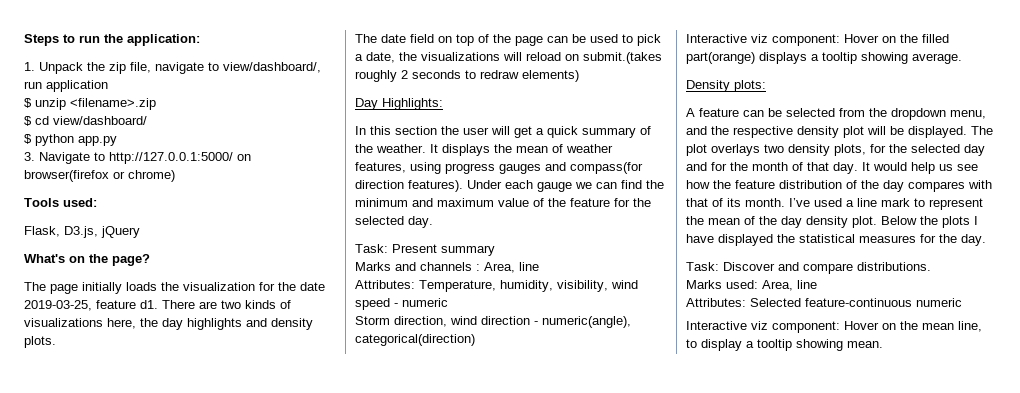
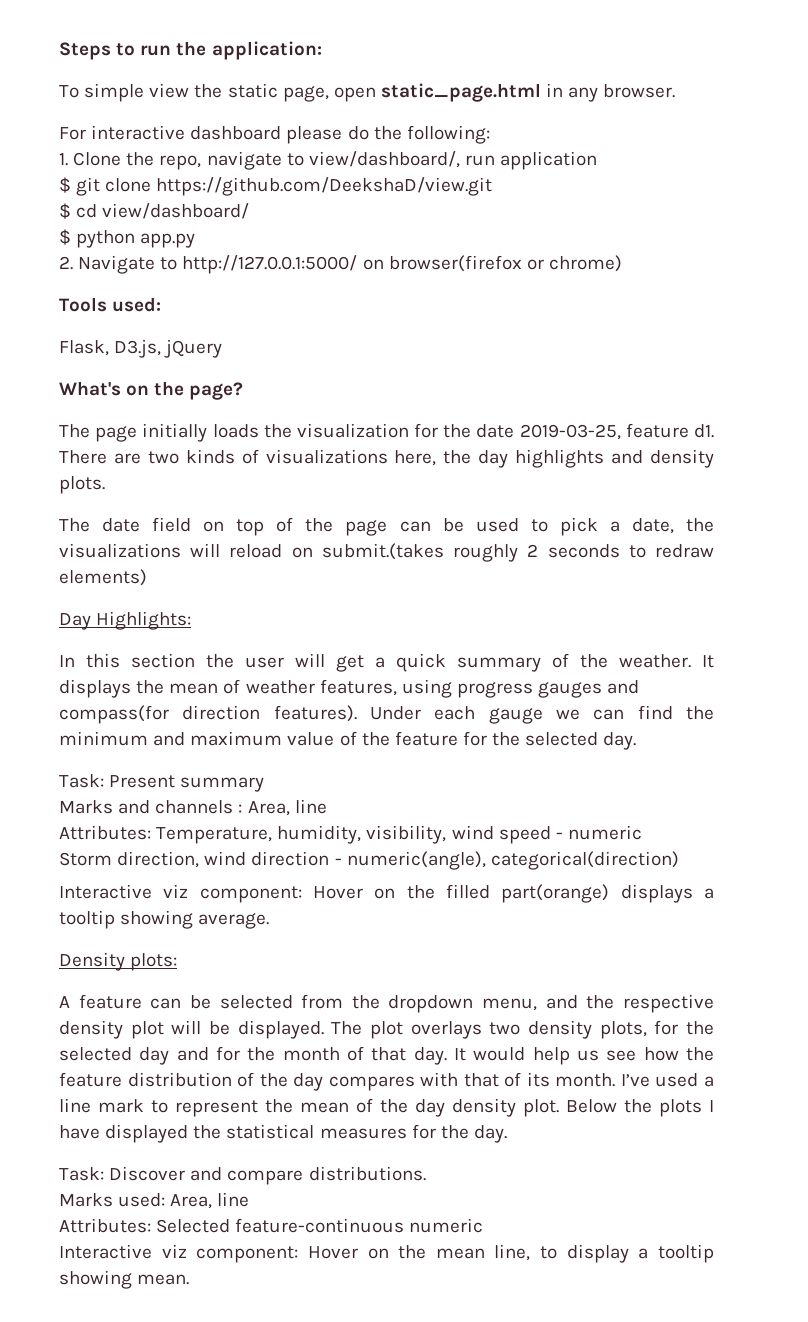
- 1. Unpack the zip file, navigate to view/dashboard/, run application
+ To simple view the static page, open static_page.html in any browser.
+ For interactive dashboard please do the following:
+ 1. Clone the repo, navigate to view/dashboard/, run application
- $ unzip <filename>.zip
+ $ git clone https://github.com/DeekshaD/view.git
- 3. Navigate to http://127.0.0.1:5000/ on browser(firefox or chrome)
+ 2. Navigate to http://127.0.0.1:5000/ on browser(firefox or chrome)

